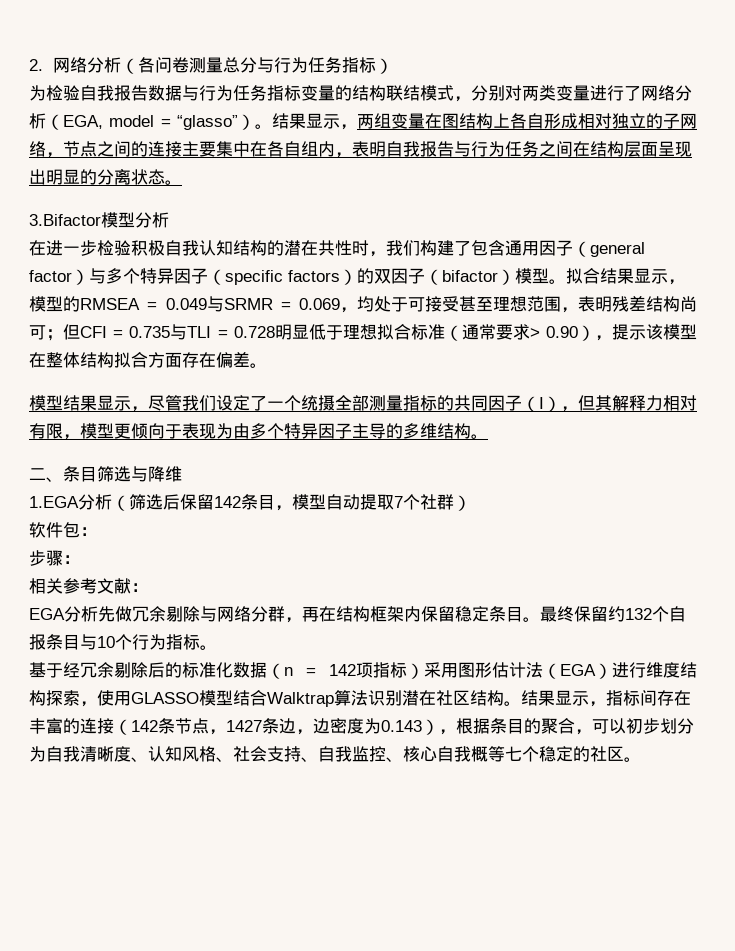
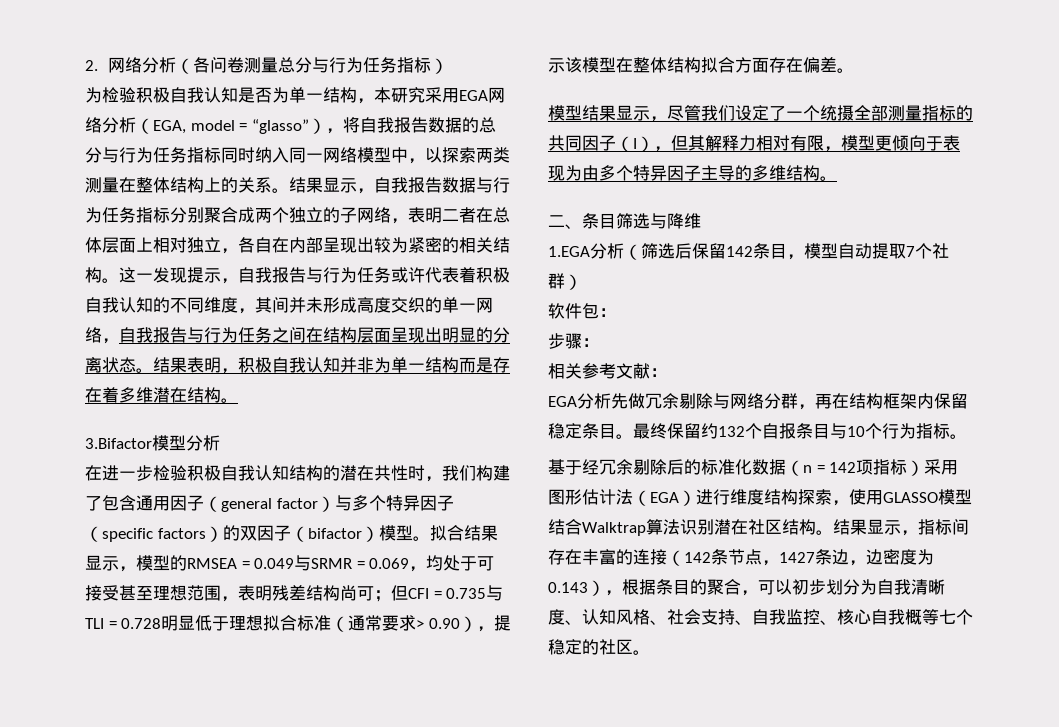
- 为检验自我报告数据与行为任务指标变量的结构联结模式，分别对两类变量进行了网络分析（EGA, model = “glasso”）。结果显示，两组变量在图结构上各自形成相对独立的子网络，节点之间的连接主要集中在各自组内，表明自我报告与行为任务之间在结构层面呈现出明显的分离状态。
+ 为检验积极自我认知是否为单一结构，本研究采用EGA网络分析（EGA, model = “glasso”），将自我报告数据的总分与行为任务指标同时纳入同一网络模型中，以探索两类测量在整体结构上的关系。结果显示，自我报告数据与行为任务指标分别聚合成两个独立的子网络，表明二者在总体层面上相对独立，各自在内部呈现出较为紧密的相关结构。这一发现提示，自我报告与行为任务或许代表着积极自我认知的不同维度，其间并未形成高度交织的单一网络，自我报告与行为任务之间在结构层面呈现出明显的分离状态。结果表明，积极自我认知并非为单一结构而是存在着多维潜在结构。

